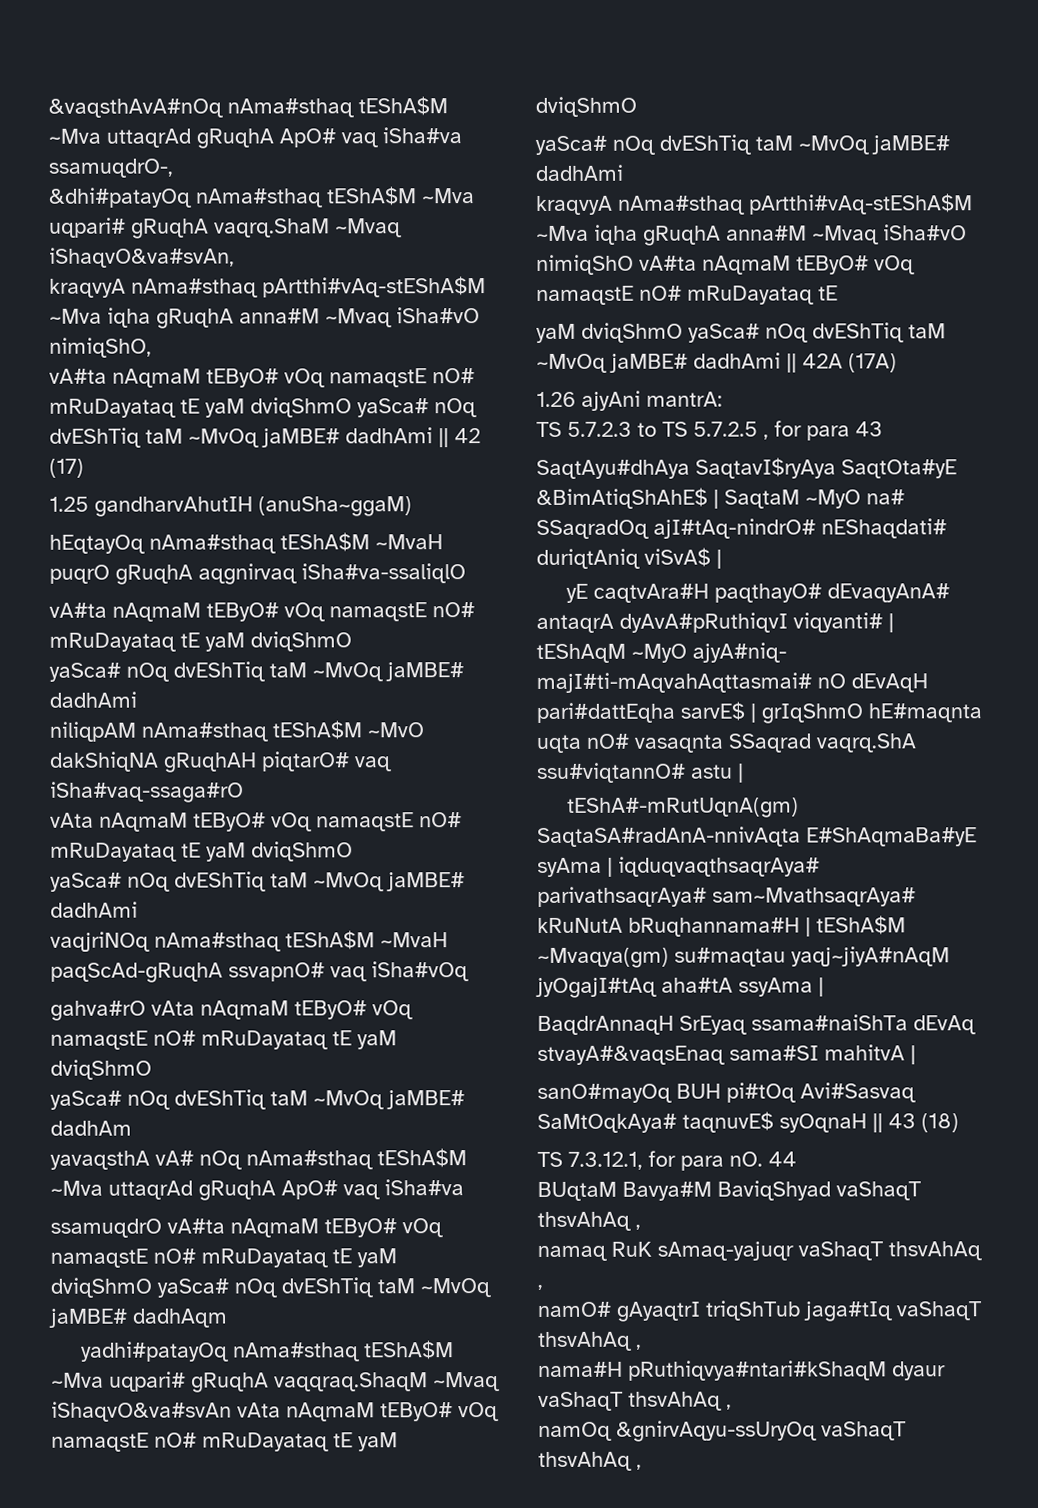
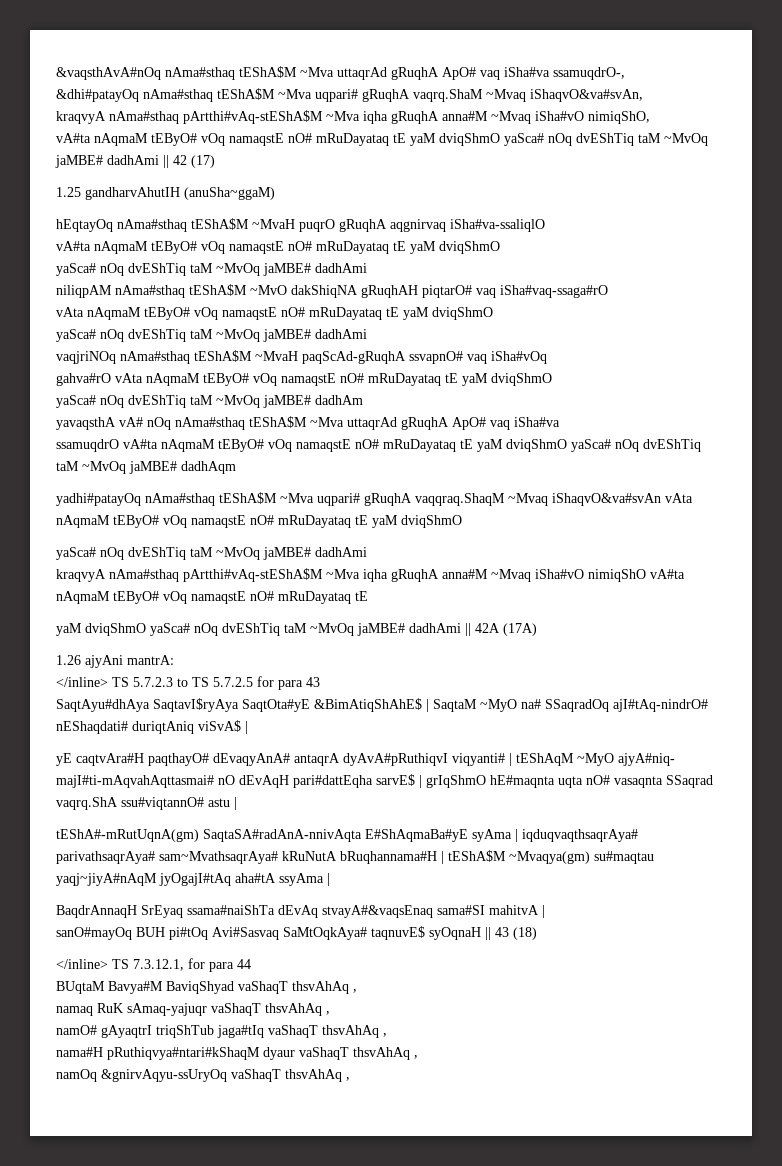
- TS 5.7.2.3 to TS 5.7.2.5 , for para 43
+ </inline> TS 5.7.2.3 to TS 5.7.2.5 for para 43
- TS 7.3.12.1, for para nO. 44
+ </inline> TS 7.3.12.1, for para 44

